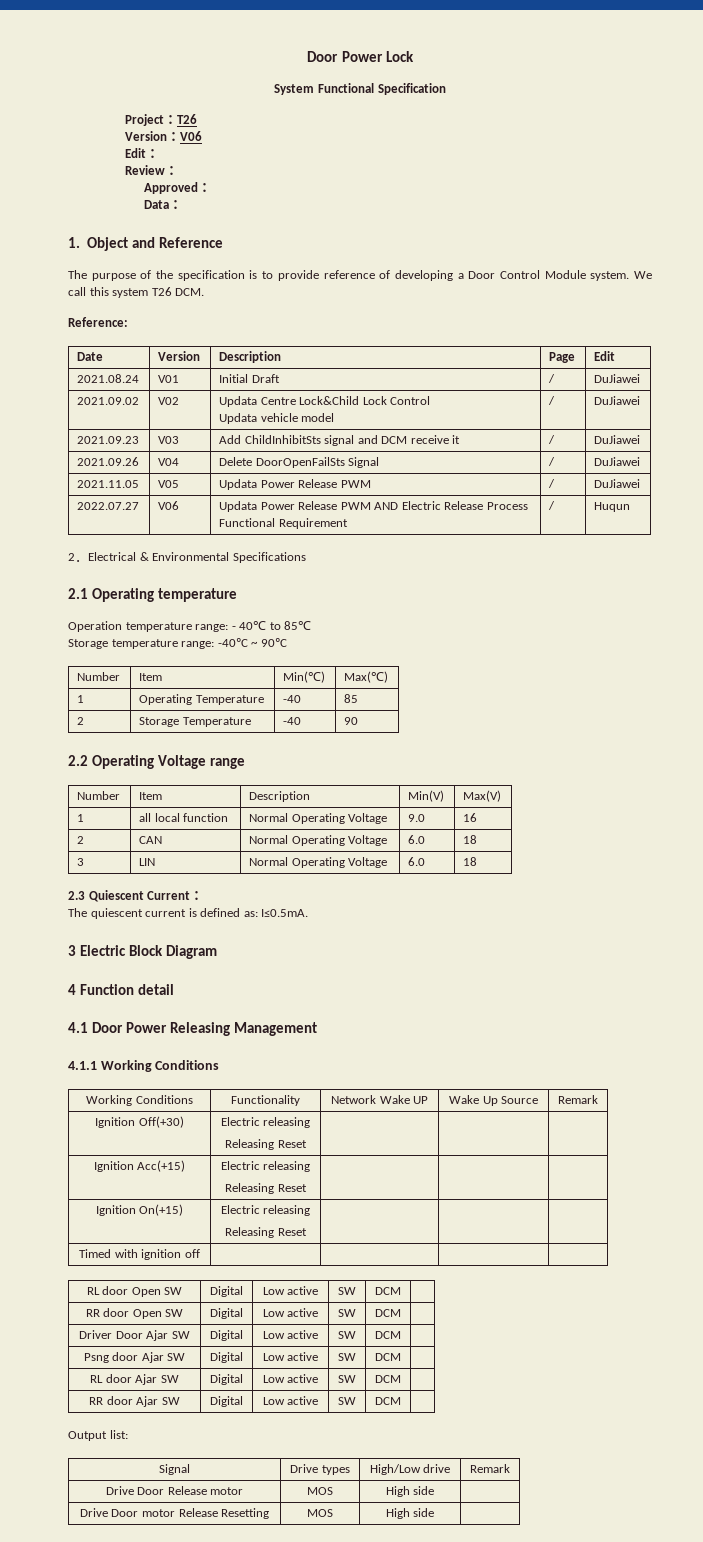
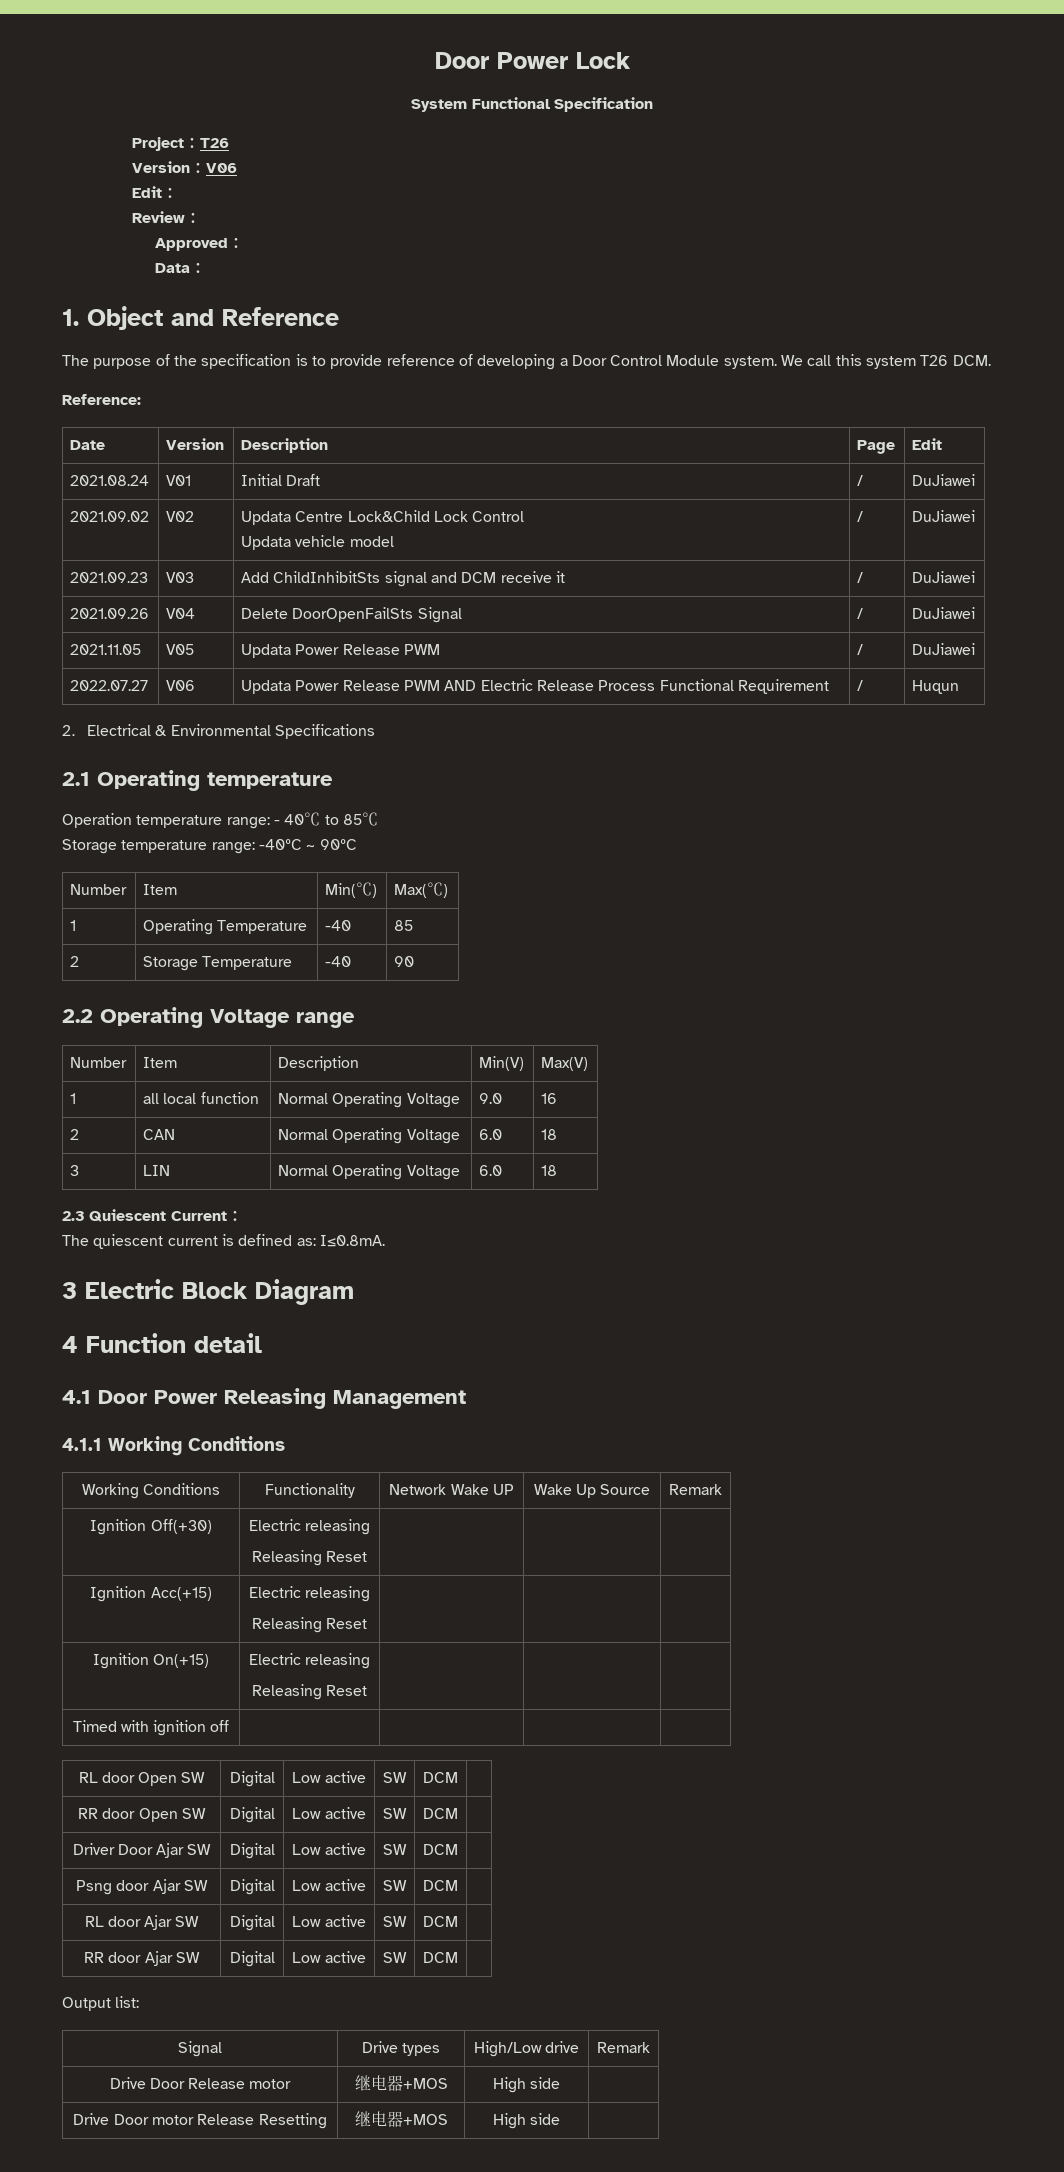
- The quiescent current is defined as: I≤0.5mA.
+ The quiescent current is defined as: I≤0.8mA.
- Drive Door Release motor | MOS | High side |
+ Drive Door Release motor | 继电器+MOS | High side |
- Drive Door motor Release Resetting | MOS | High side |
+ Drive Door motor Release Resetting | 继电器+MOS | High side |

